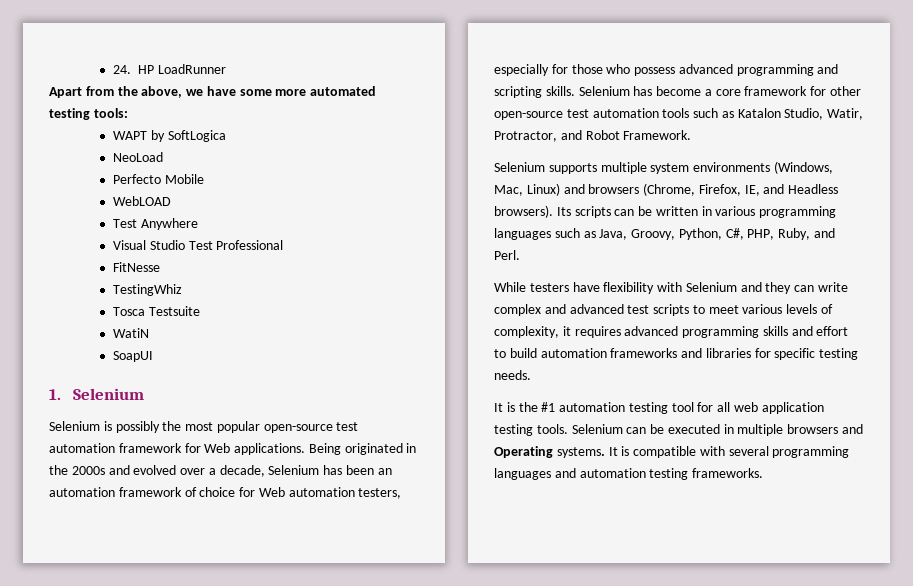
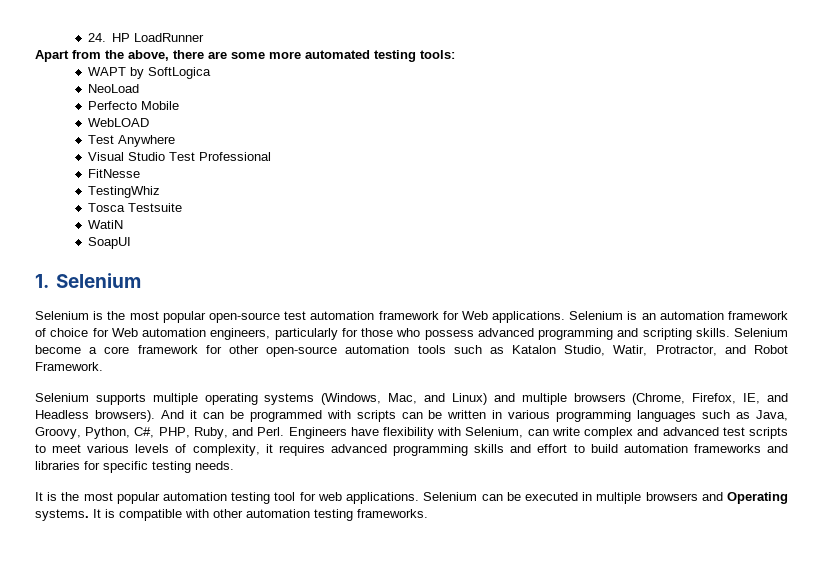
- Apart from the above, we have some more automated testing tools:
+ Apart from the above, there are some more automated testing tools:
- Selenium is possibly the most popular open-source test automation framework for Web applications.
+ Selenium is the most popular open-source test automation framework for Web applications.
- Being originated in the 2000s and evolved over a decade, Selenium has been an automation framework of choice for Web automation testers, especially for those who possess advanced programming and scripting skills.
+ Selenium is an automation framework of choice for Web automation engineers, particularly for those who possess advanced programming and scripting skills.
- Selenium has become a core framework for other open-source test automation tools such as Katalon Studio, Watir, Protractor, and Robot Framework.
+ Selenium become a core framework for other open-source automation tools such as Katalon Studio, Watir, Protractor, and Robot Framework.
- Selenium supports multiple system environments (Windows, Mac, Linux) and browsers (Chrome, Firefox, IE, and Headless browsers).
+ Selenium supports multiple operating systems (Windows, Mac, and Linux) and multiple browsers (Chrome, Firefox, IE, and Headless browsers).
- Its scripts can be written in various programming languages such as Java, Groovy, Python, C#, PHP, Ruby, and Perl.
- While testers have flexibility with Selenium and they can write complex and advanced test scripts to meet various levels of complexity, it requires advanced programming skills and effort to build automation frameworks and libraries for specific testing needs.
+ And it can be programmed with scripts can be written in various programming languages such as Java, Groovy, Python, C#, PHP, Ruby, and Perl. Engineers have flexibility with Selenium, can write complex and advanced test scripts to meet various levels of complexity, it requires advanced programming skills and effort to build automation frameworks and libraries for specific testing needs.
- It is the #1 automation testing tool for all web application testing tools.
+ It is the most popular automation testing tool for web applications.
- It is compatible with several programming languages and automation testing frameworks.
+ It is compatible with other automation testing frameworks.

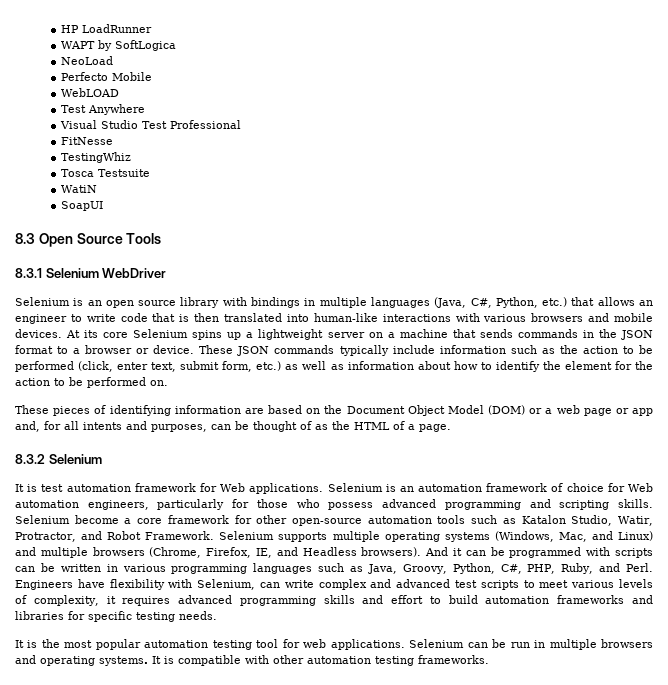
- 24. HP LoadRunner
+ HP LoadRunner
- Apart from the above, there are some more automated testing tools:
- 1. Selenium
- Selenium is the most popular open-source test automation framework for Web applications.
+ 8.3 Open Source Tools
+ 8.3.1 Selenium WebDriver
+ Selenium is an open source library with bindings in multiple languages (Java, C#, Python, etc.) that allows an engineer to write code that is then translated into human-like interactions with various browsers and mobile devices. At its core Selenium spins up a lightweight server on a machine that sends commands in the JSON format to a browser or device. These JSON commands typically include information such as the action to be performed (click, enter text, submit form, etc.) as well as information about how to identify the element for the action to be performed on.
+ These pieces of identifying information are based on the Document Object Model (DOM) or a web page or app and, for all intents and purposes, can be thought of as the HTML of a page.
+ 8.3.2 Selenium
+ It is test automation framework for Web applications.
- Selenium become a core framework for other open-source automation tools such as Katalon Studio, Watir, Protractor, and Robot Framework.
- Selenium supports multiple operating systems (Windows, Mac, and Linux) and multiple browsers (Chrome, Firefox, IE, and Headless browsers).
+ Selenium become a core framework for other open-source automation tools such as Katalon Studio, Watir, Protractor, and Robot Framework. Selenium supports multiple operating systems (Windows, Mac, and Linux) and multiple browsers (Chrome, Firefox, IE, and Headless browsers).
- Selenium can be executed in multiple browsers and Operating systems.
+ Selenium can be run in multiple browsers and operating systems.

